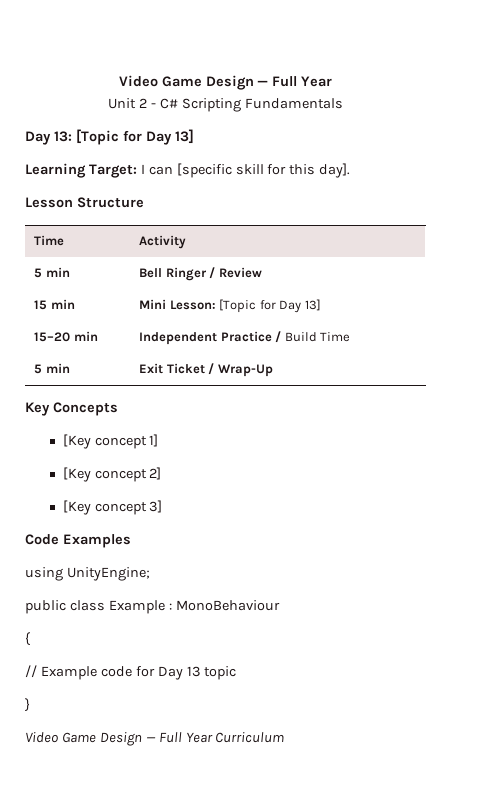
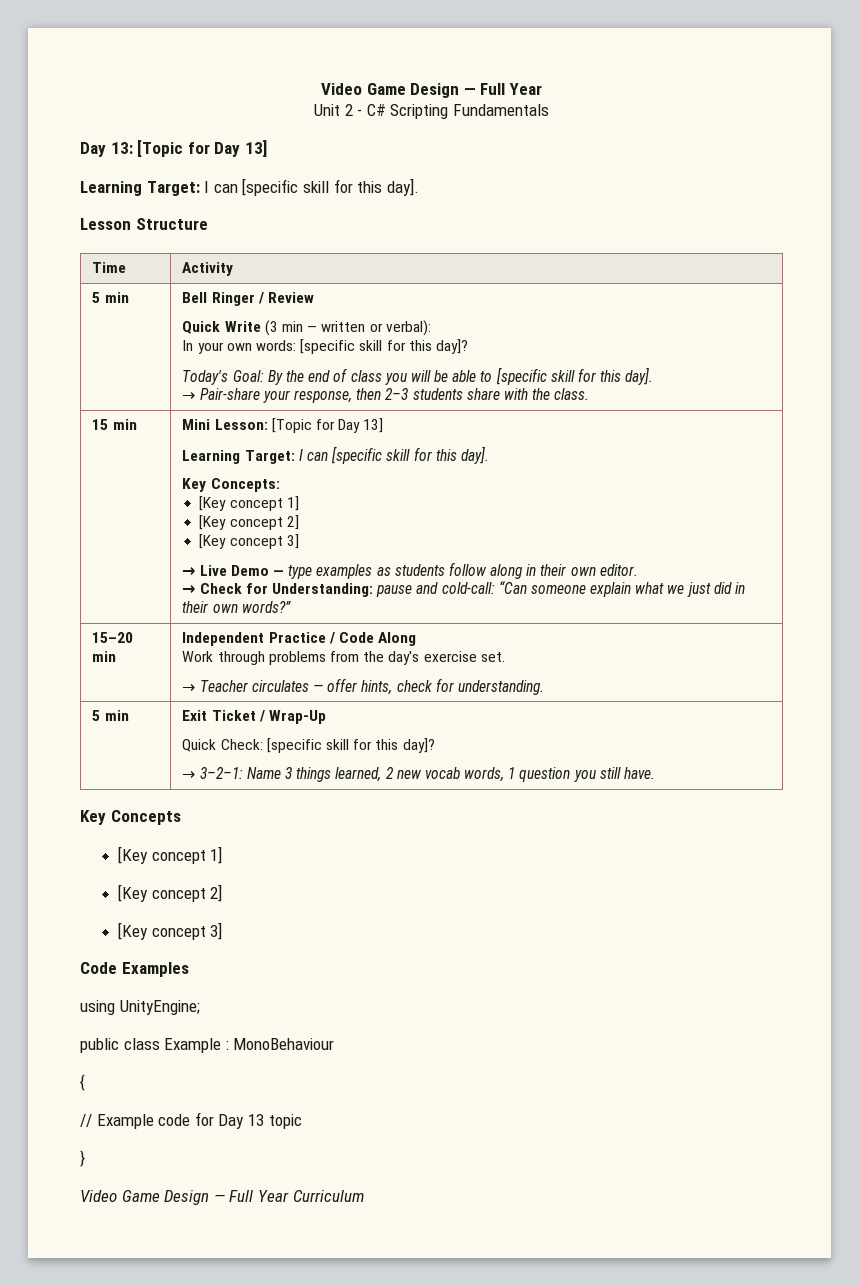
+ Quick Write (3 min — written or verbal):
+ In your own words: [specific skill for this day]?
+ Today's Goal: By the end of class you will be able to [specific skill for this day].
+ → Pair-share your response, then 2–3 students share with the class.
  Mini Lesson: [Topic for Day 13]
+ Learning Target: I can [specific skill for this day].
+ Key Concepts:
+ [Key concept 1]
+ [Key concept 2]
+ [Key concept 3]
+ → Live Demo — type examples as students follow along in their own editor.
+ → Check for Understanding: pause and cold-call: “Can someone explain what we just did in their own words?”
- 15–20 min | Independent Practice / Build Time
+ 15–20 min | Independent Practice / Code Along
+ Work through problems from the day's exercise set.
+ → Teacher circulates — offer hints, check for understanding.
  5 min | Exit Ticket / Wrap-Up
+ Quick Check: [specific skill for this day]?
+ → 3–2–1: Name 3 things learned, 2 new vocab words, 1 question you still have.

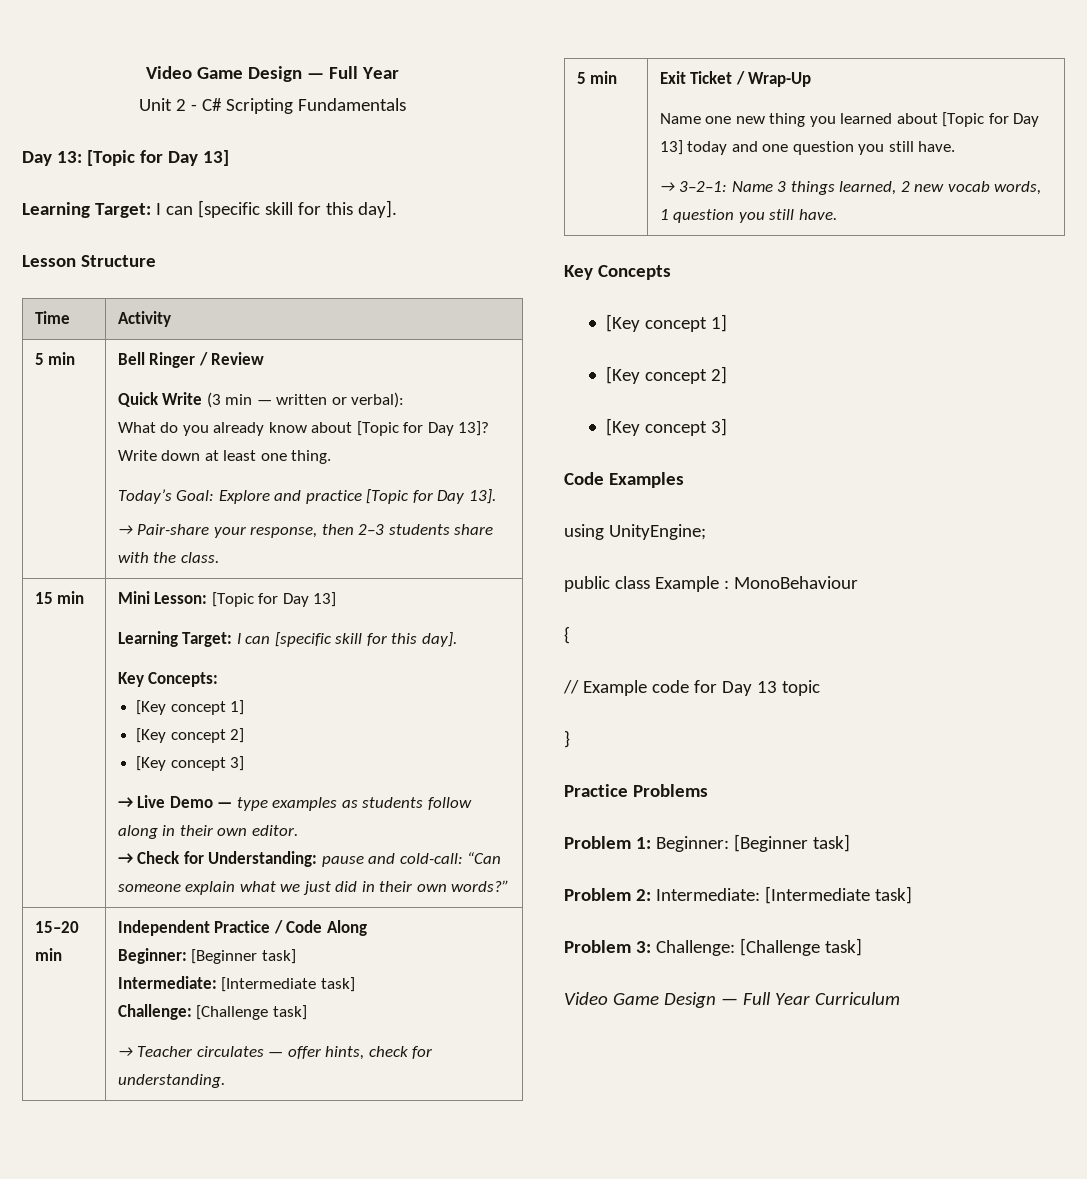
- In your own words: [specific skill for this day]?
- Today's Goal: By the end of class you will be able to [specific skill for this day].
+ What do you already know about [Topic for Day 13]? Write down at least one thing.
+ Today’s Goal: Explore and practice [Topic for Day 13].
  15–20 min | Independent Practice / Code Along
- Work through problems from the day's exercise set.
+ Beginner: [Beginner task]
+ Intermediate: [Intermediate task]
+ Challenge: [Challenge task]
  5 min | Exit Ticket / Wrap-Up
- Quick Check: [specific skill for this day]?
+ Name one new thing you learned about [Topic for Day 13] today and one question you still have.
+ Practice Problems
+ Problem 1: Beginner: [Beginner task]
+ Problem 2: Intermediate: [Intermediate task]
+ Problem 3: Challenge: [Challenge task]

